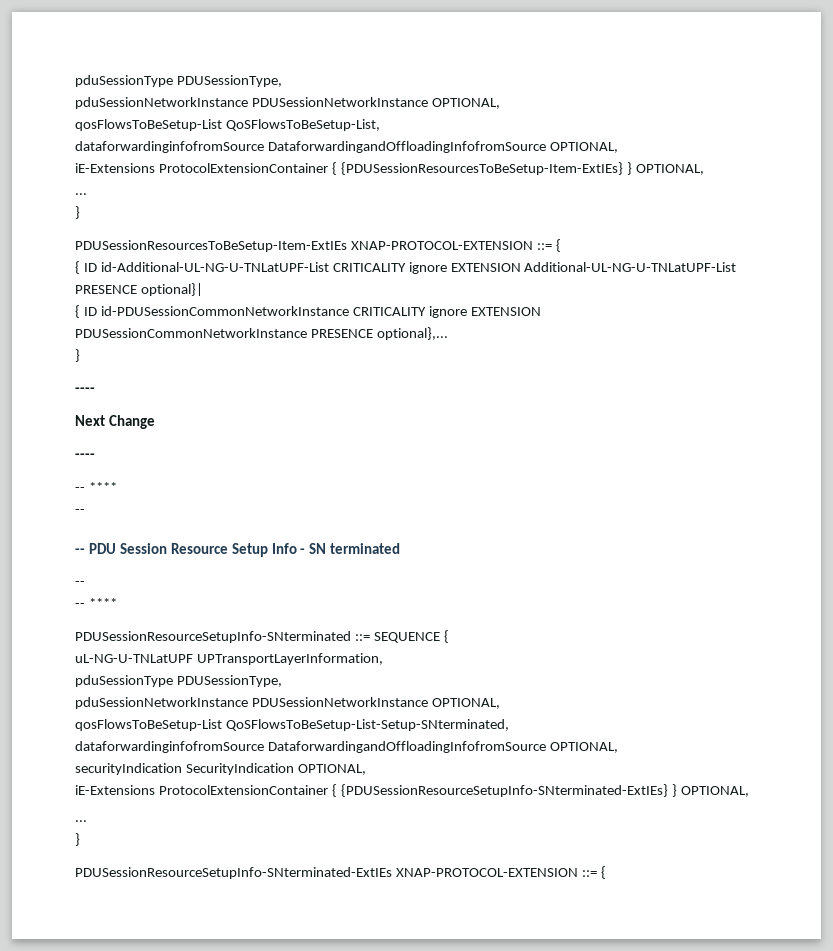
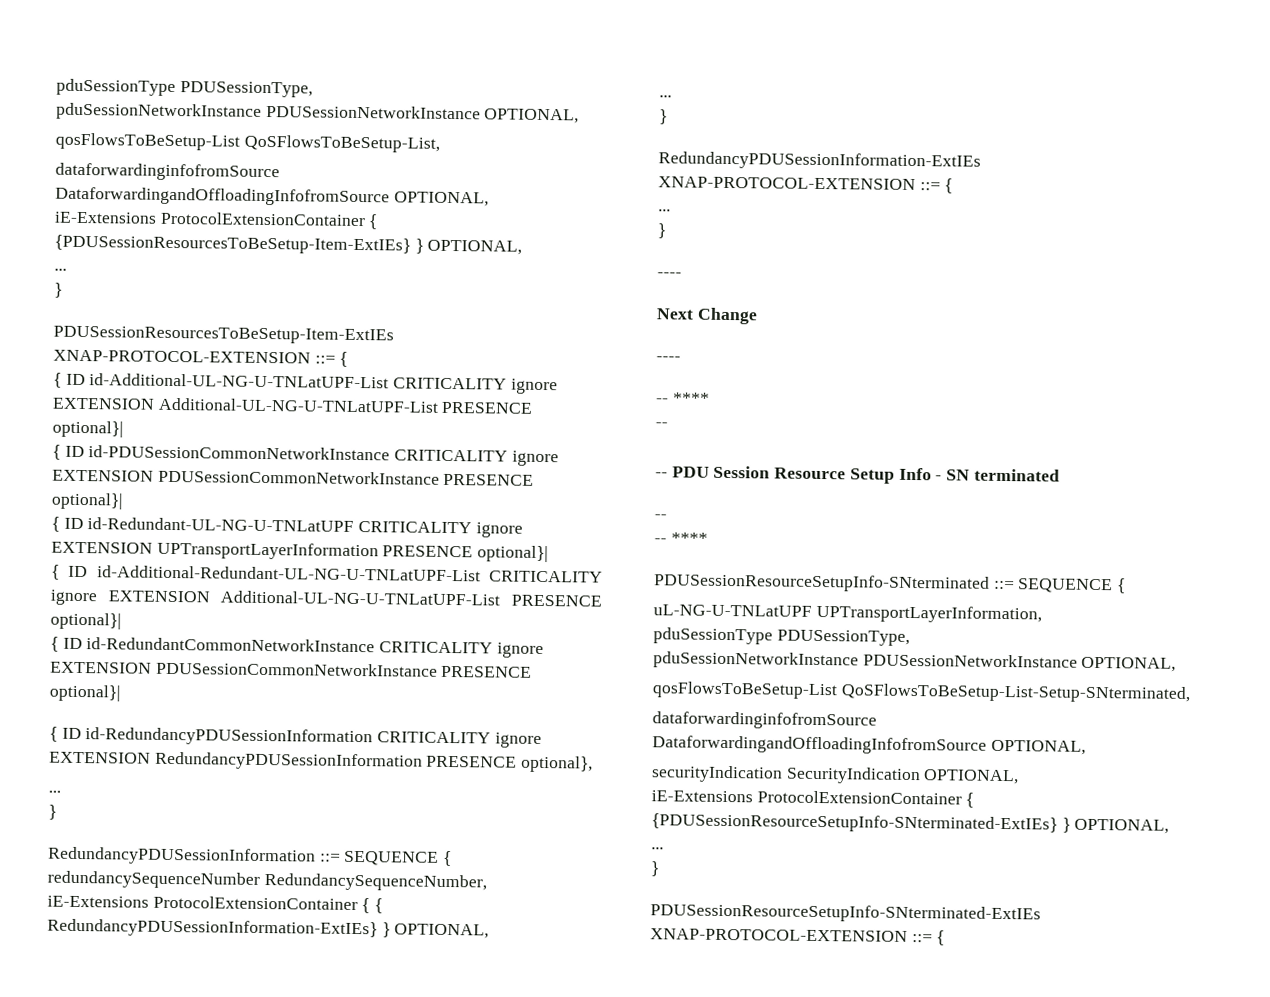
- { ID id-PDUSessionCommonNetworkInstance CRITICALITY ignore EXTENSION PDUSessionCommonNetworkInstance PRESENCE optional},...
+ { ID id-PDUSessionCommonNetworkInstance CRITICALITY ignore EXTENSION PDUSessionCommonNetworkInstance PRESENCE optional}|
+ { ID id-Redundant-UL-NG-U-TNLatUPF CRITICALITY ignore EXTENSION UPTransportLayerInformation PRESENCE optional}|
+ { ID id-Additional-Redundant-UL-NG-U-TNLatUPF-List CRITICALITY ignore EXTENSION Additional-UL-NG-U-TNLatUPF-List PRESENCE optional}|
+ { ID id-RedundantCommonNetworkInstance CRITICALITY ignore EXTENSION PDUSessionCommonNetworkInstance PRESENCE optional}|
+ { ID id-RedundancyPDUSessionInformation CRITICALITY ignore EXTENSION RedundancyPDUSessionInformation PRESENCE optional},
+ ...
+ }
+ RedundancyPDUSessionInformation ::= SEQUENCE { redundancySequenceNumber RedundancySequenceNumber,
+ iE-Extensions ProtocolExtensionContainer { { RedundancyPDUSessionInformation-ExtIEs} } OPTIONAL,
+ ...
+ }
+ RedundancyPDUSessionInformation-ExtIEs XNAP-PROTOCOL-EXTENSION ::= {
+ ...

